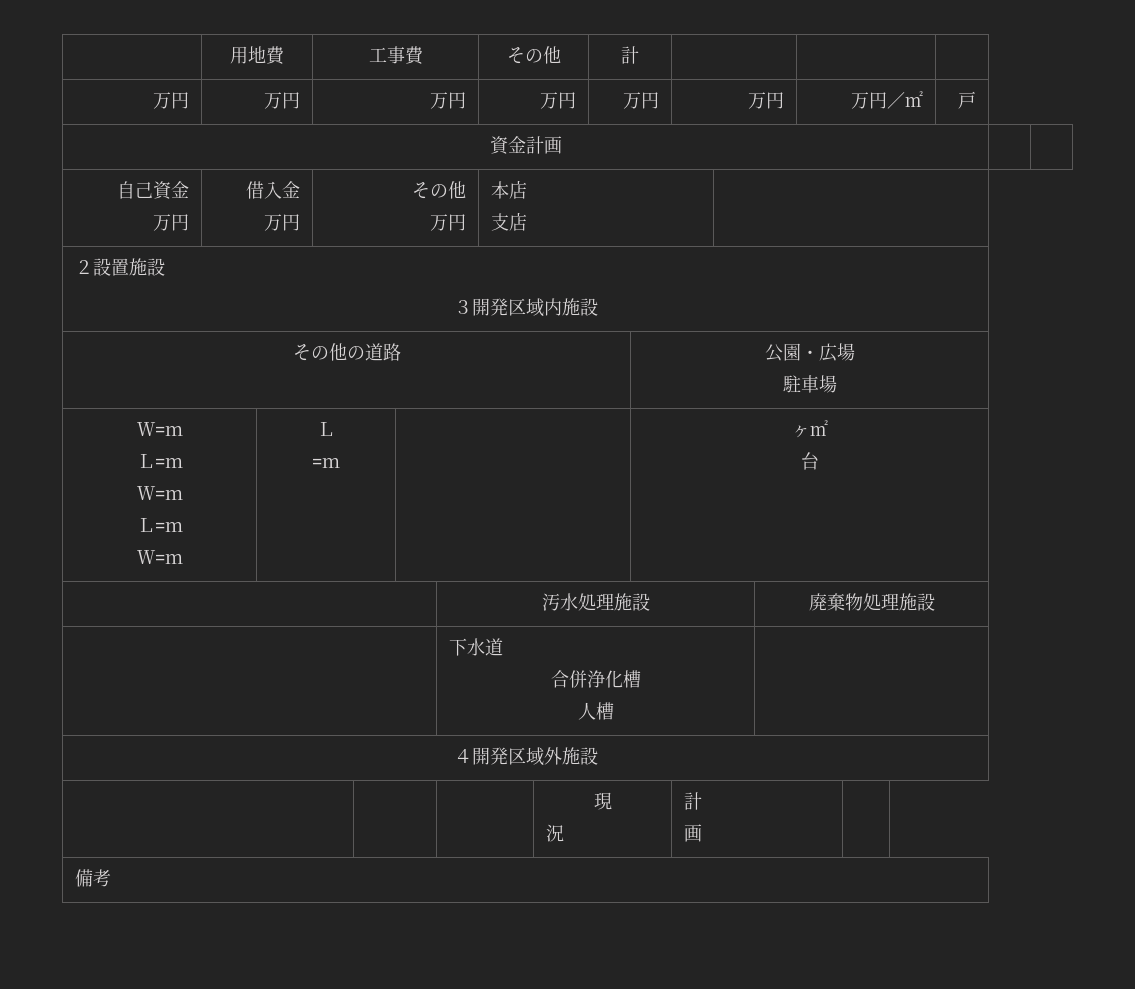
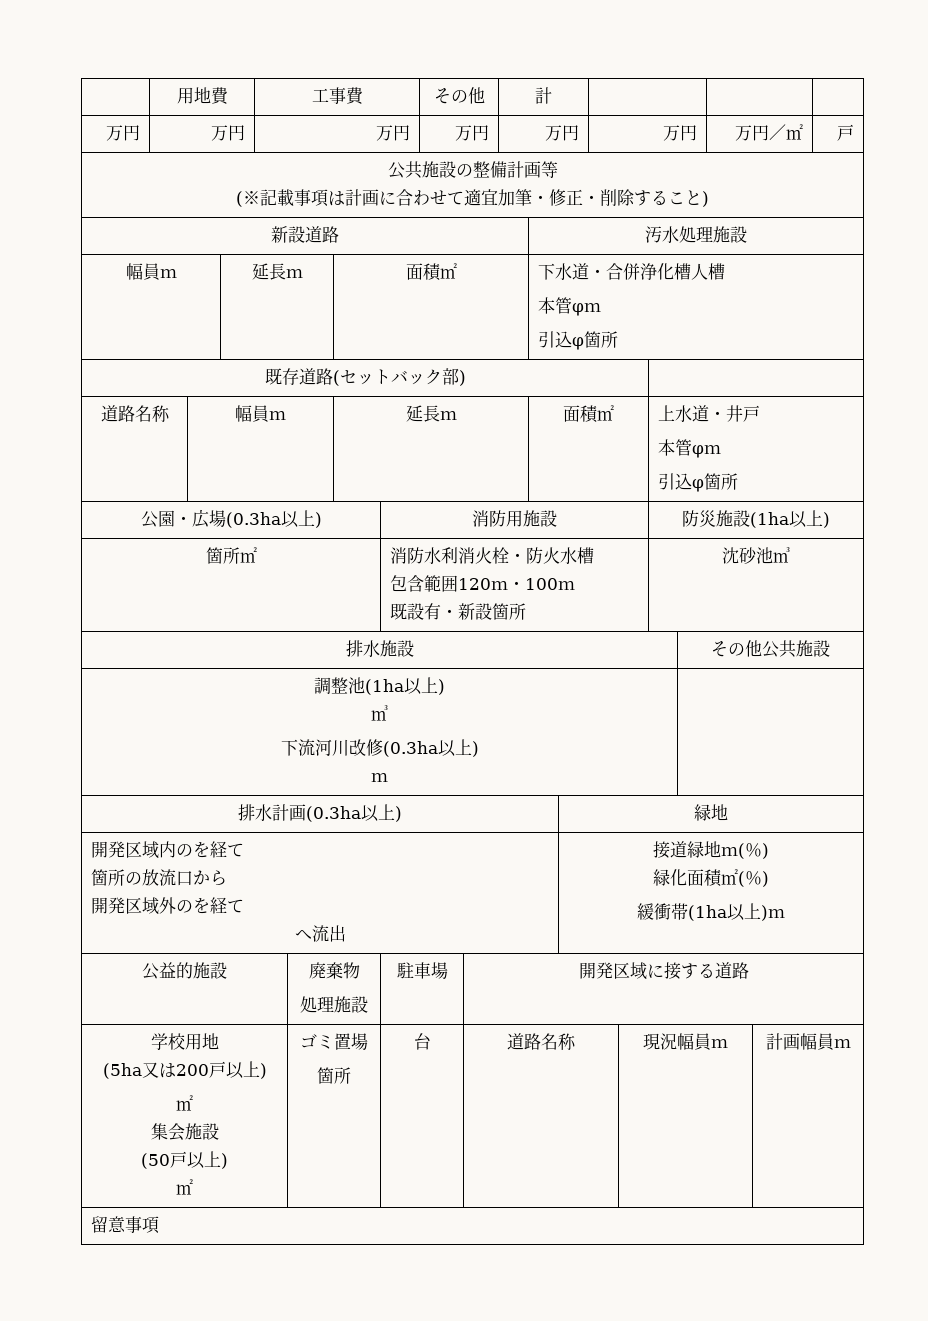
- 資金計画 | |
- 自己資金
- 万円 | 借入金
- 万円 | その他
- 万円 | 本店
- 支店 |
- ２設置施設
- ３開発区域内施設
- その他の道路 | 公園・広場
- 駐車場
- Ｗ=ｍ
- Ｌ=ｍ
- Ｗ=ｍ
- Ｌ=ｍ
- Ｗ=ｍ | Ｌ
- =ｍ | | ヶ㎡
- 台
- | 汚水処理施設 | 廃棄物処理施設
- | 下水道
- 合併浄化槽
- 人槽 |
- ４開発区域外施設
- | | | 現
- 況 | 計
- 画 |
- 備考
+ 公共施設の整備計画等
+ (※記載事項は計画に合わせて適宜加筆・修正・削除すること)
+ 新設道路 | 汚水処理施設
+ 幅員ｍ | 延長ｍ | 面積㎡ | 下水道・合併浄化槽人槽
+ 本管φｍ
+ 引込φ箇所
+ 既存道路(セットバック部) |
+ 道路名称 | 幅員ｍ | 延長ｍ | 面積㎡ | 上水道・井戸
+ 本管φｍ
+ 引込φ箇所
+ 公園・広場(0.3ha以上) | 消防用施設 | 防災施設(1ha以上)
+ 箇所㎡ | 消防水利消火栓・防火水槽
+ 包含範囲120ｍ・100ｍ
+ 既設有・新設箇所 | 沈砂池㎥
+ 排水施設 | その他公共施設
+ 調整池(1ha以上)
+ ㎥
+ 下流河川改修(0.3ha以上)
+ ｍ |
+ 排水計画(0.3ha以上) | 緑地
+ 開発区域内のを経て
+ 箇所の放流口から
+ 開発区域外のを経て
+ へ流出 | 接道緑地ｍ(％)
+ 緑化面積㎡(％)
+ 緩衝帯(1ha以上)ｍ
+ 公益的施設 | 廃棄物
+ 処理施設 | 駐車場 | 開発区域に接する道路
+ 学校用地
+ (5ha又は200戸以上)
+ ㎡
+ 集会施設
+ (50戸以上)
+ ㎡ | ゴミ置場
+ 箇所 | 台 | 道路名称 | 現況幅員ｍ | 計画幅員ｍ
+ 留意事項

